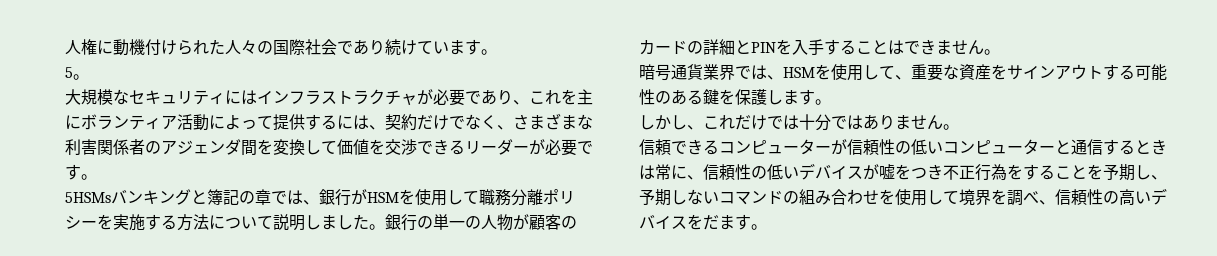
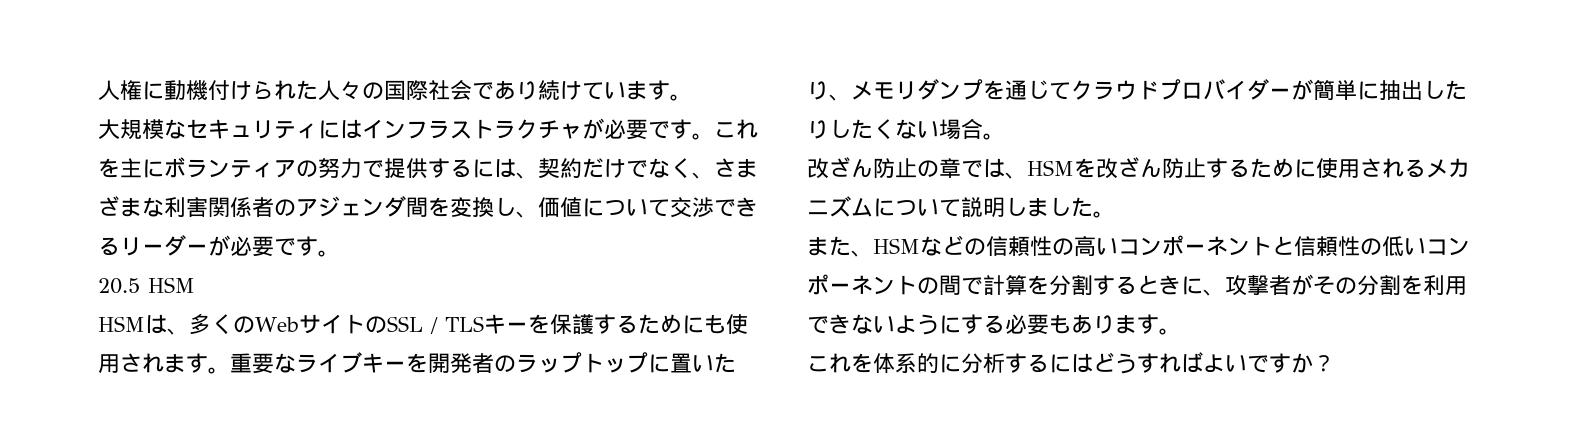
- 5。
- 大規模なセキュリティにはインフラストラクチャが必要であり、これを主にボランティア活動によって提供するには、契約だけでなく、さまざまな利害関係者のアジェンダ間を変換して価値を交渉できるリーダーが必要です。
+ 大規模なセキュリティにはインフラストラクチャが必要です。これを主にボランティアの努力で提供するには、契約だけでなく、さまざまな利害関係者のアジェンダ間を変換し、価値について交渉できるリーダーが必要です。
- 5HSMsバンキングと簿記の章では、銀行がHSMを使用して職務分離ポリシーを実施する方法について説明しました。銀行の単一の人物が顧客のカードの詳細とPINを入手することはできません。
- 暗号通貨業界では、HSMを使用して、重要な資産をサインアウトする可能性のある鍵を保護します。
- しかし、これだけでは十分ではありません。
- 信頼できるコンピューターが信頼性の低いコンピューターと通信するときは常に、信頼性の低いデバイスが嘘をつき不正行為をすることを予期し、予期しないコマンドの組み合わせを使用して境界を調べ、信頼性の高いデバイスをだます。
+ 20.5 HSM
+ HSMは、多くのWebサイトのSSL / TLSキーを保護するためにも使用されます。重要なライブキーを開発者のラップトップに置いたり、メモリダンプを通じてクラウドプロバイダーが簡単に抽出したりしたくない場合。
+ 改ざん防止の章では、HSMを改ざん防止するために使用されるメカニズムについて説明しました。
+ また、HSMなどの信頼性の高いコンポーネントと信頼性の低いコンポーネントの間で計算を分割するときに、攻撃者がその分割を利用できないようにする必要もあります。
+ これを体系的に分析するにはどうすればよいですか？

